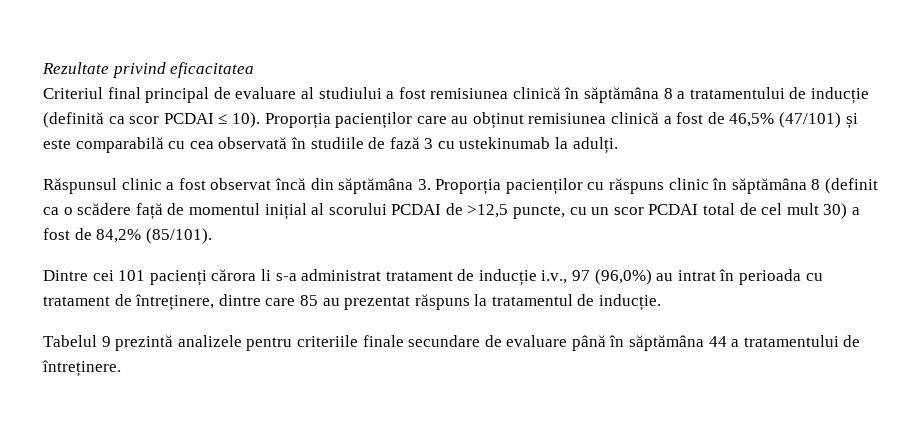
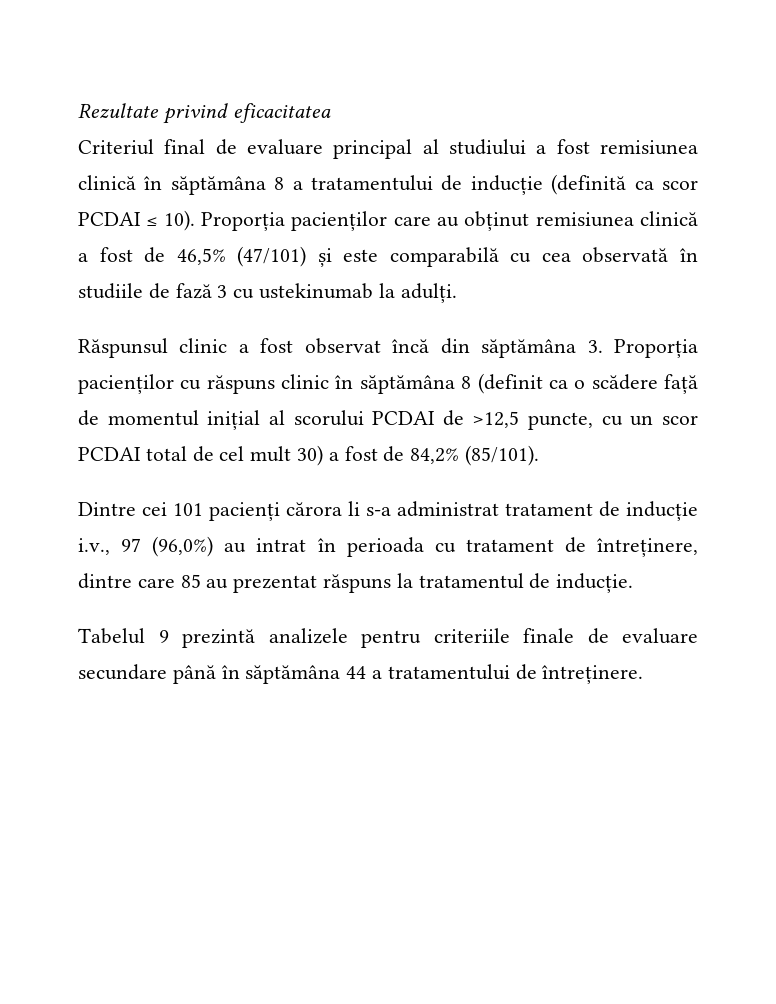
- Criteriul final principal de evaluare al studiului a fost remisiunea clinică în săptămâna 8 a tratamentului de inducție (definită ca scor PCDAI ≤ 10).
+ Criteriul final de evaluare principal al studiului a fost remisiunea clinică în săptămâna 8 a tratamentului de inducție (definită ca scor PCDAI ≤ 10).
- Tabelul 9 prezintă analizele pentru criteriile finale secundare de evaluare până în săptămâna 44 a tratamentului de întreținere.
+ Tabelul 9 prezintă analizele pentru criteriile finale de evaluare secundare până în săptămâna 44 a tratamentului de întreținere.

